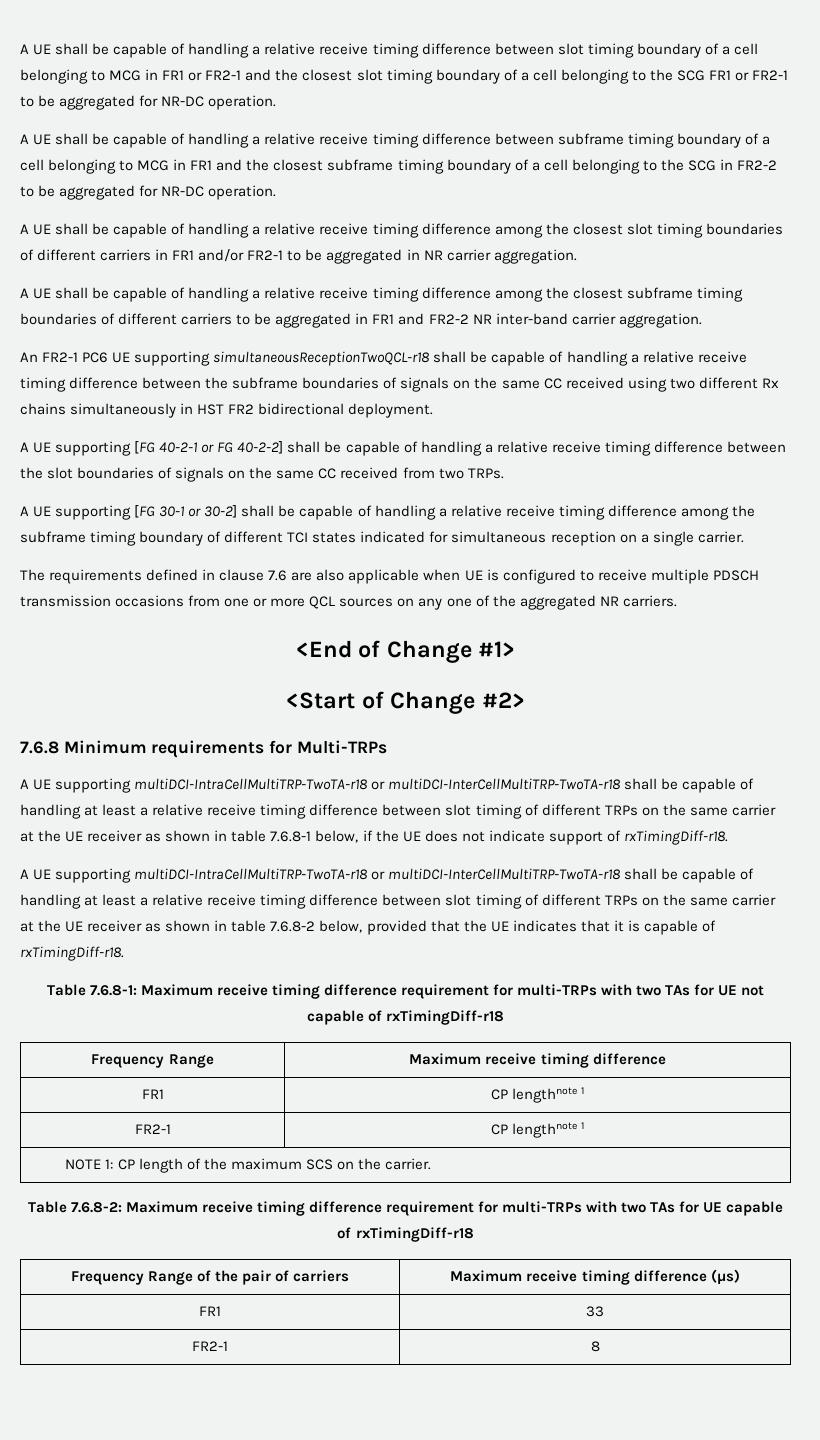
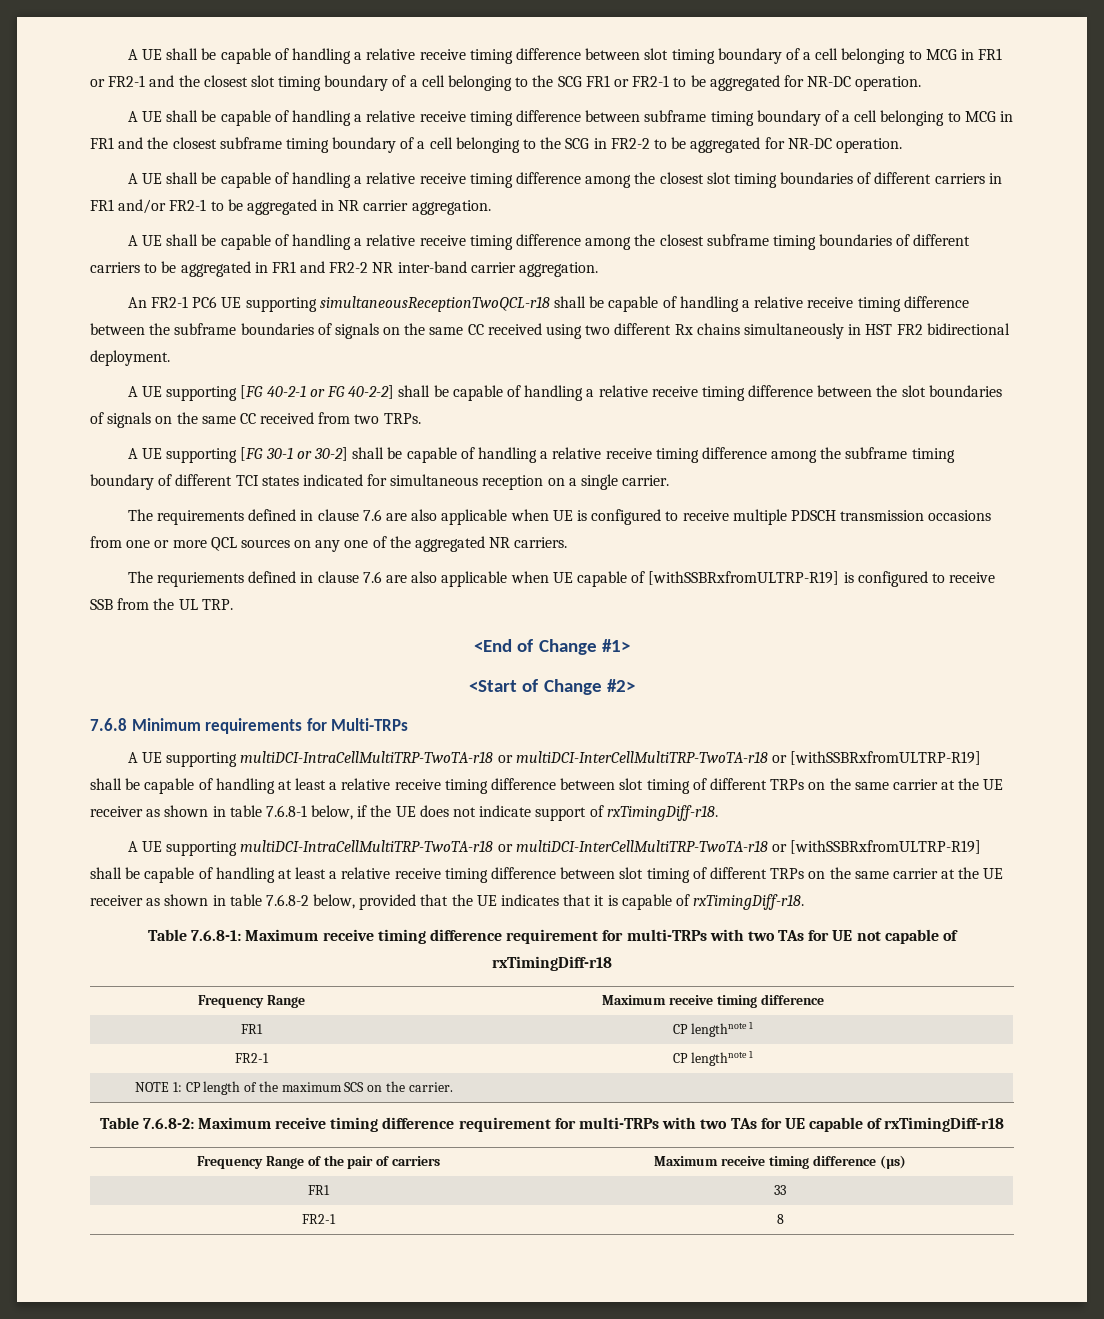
+ The requriements defined in clause 7.6 are also applicable when UE capable of [withSSBRxfromULTRP-R19] is configured to receive SSB from the UL TRP.
- A UE supporting multiDCI-IntraCellMultiTRP-TwoTA-r18 or multiDCI-InterCellMultiTRP-TwoTA-r18 shall be capable of handling at least a relative receive timing difference between slot timing of different TRPs on the same carrier at the UE receiver as shown in table 7.6.8-1 below, if the UE does not indicate support of rxTimingDiff-r18.
+ A UE supporting multiDCI-IntraCellMultiTRP-TwoTA-r18 or multiDCI-InterCellMultiTRP-TwoTA-r18 or [withSSBRxfromULTRP-R19] shall be capable of handling at least a relative receive timing difference between slot timing of different TRPs on the same carrier at the UE receiver as shown in table 7.6.8-1 below, if the UE does not indicate support of rxTimingDiff-r18.
- A UE supporting multiDCI-IntraCellMultiTRP-TwoTA-r18 or multiDCI-InterCellMultiTRP-TwoTA-r18 shall be capable of handling at least a relative receive timing difference between slot timing of different TRPs on the same carrier at the UE receiver as shown in table 7.6.8-2 below, provided that the UE indicates that it is capable of rxTimingDiff-r18.
+ A UE supporting multiDCI-IntraCellMultiTRP-TwoTA-r18 or multiDCI-InterCellMultiTRP-TwoTA-r18 or [withSSBRxfromULTRP-R19] shall be capable of handling at least a relative receive timing difference between slot timing of different TRPs on the same carrier at the UE receiver as shown in table 7.6.8-2 below, provided that the UE indicates that it is capable of rxTimingDiff-r18.

